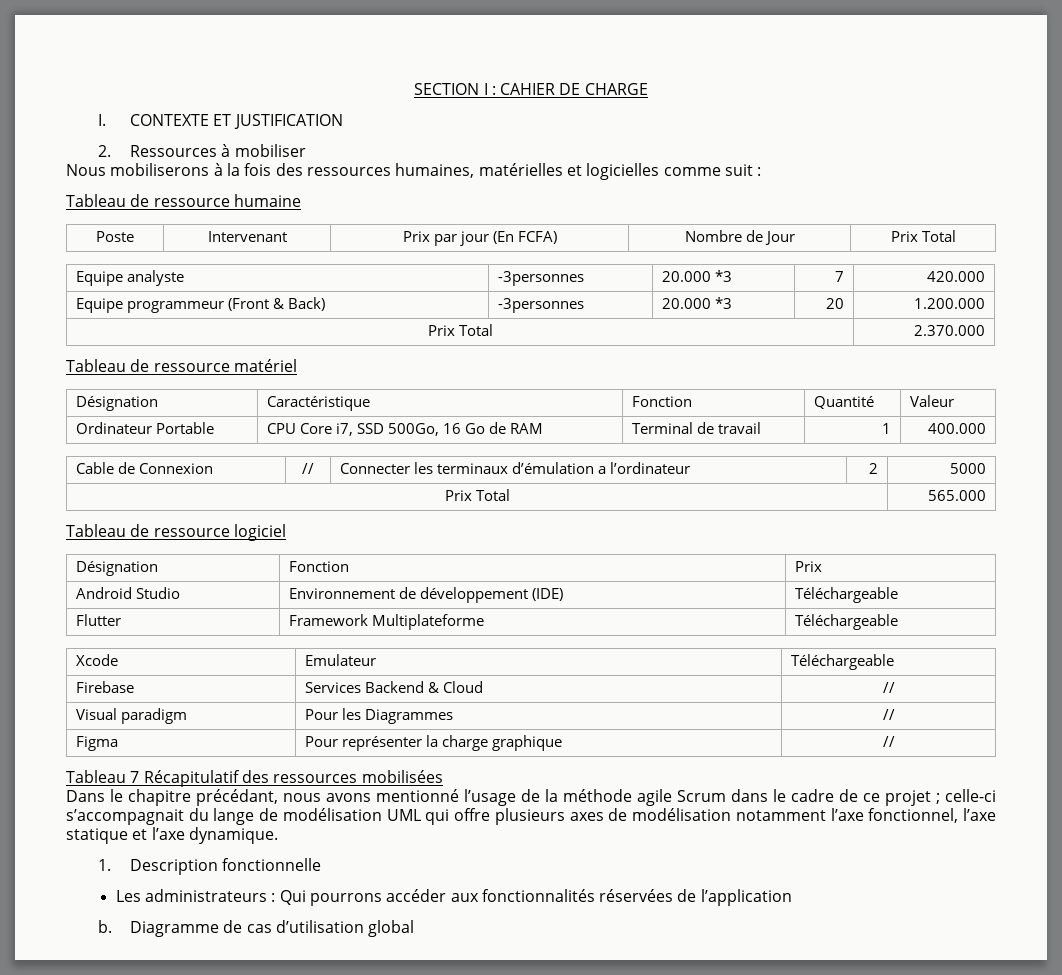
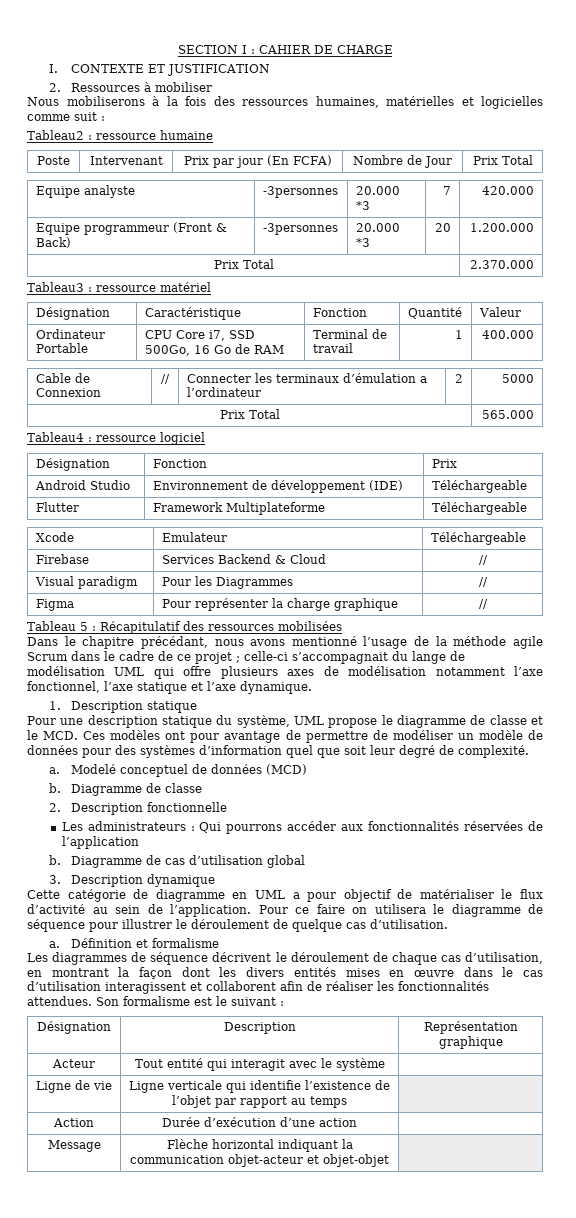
- Tableau de ressource humaine
+ Tableau2 : ressource humaine
- Tableau de ressource matériel
+ Tableau3 : ressource matériel
- Tableau de ressource logiciel
+ Tableau4 : ressource logiciel
- Tableau 7 Récapitulatif des ressources mobilisées
+ Tableau 5 : Récapitulatif des ressources mobilisées
- 1. Description fonctionnelle
+ 1. Description statique
+ Pour une description statique du système, UML propose le diagramme de classe et le MCD. Ces modèles ont pour avantage de permettre de modéliser un modèle de données pour des systèmes d’information quel que soit leur degré de complexité.
+ a. Modelé conceptuel de données (MCD)
+ b. Diagramme de classe
+ 2. Description fonctionnelle
+ 3. Description dynamique
+ Cette catégorie de diagramme en UML a pour objectif de matérialiser le flux d’activité au sein de l’application. Pour ce faire on utilisera le diagramme de séquence pour illustrer le déroulement de quelque cas d’utilisation.
+ a. Définition et formalisme
+ Les diagrammes de séquence décrivent le déroulement de chaque cas d’utilisation, en montrant la façon dont les divers entités mises en œuvre dans le cas d’utilisation interagissent et collaborent afin de réaliser les fonctionnalités attendues. Son formalisme est le suivant :
+ Désignation | Description | Représentation graphique
+ Acteur | Tout entité qui interagit avec le système |
+ Ligne de vie | Ligne verticale qui identifie l’existence de l’objet par rapport au temps |
+ Action | Durée d’exécution d’une action |
+ Message | Flèche horizontal indiquant la communication objet-acteur et objet-objet |

